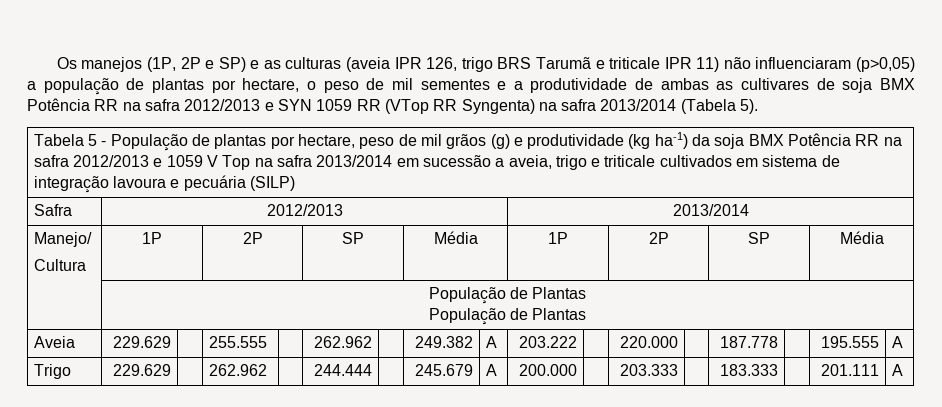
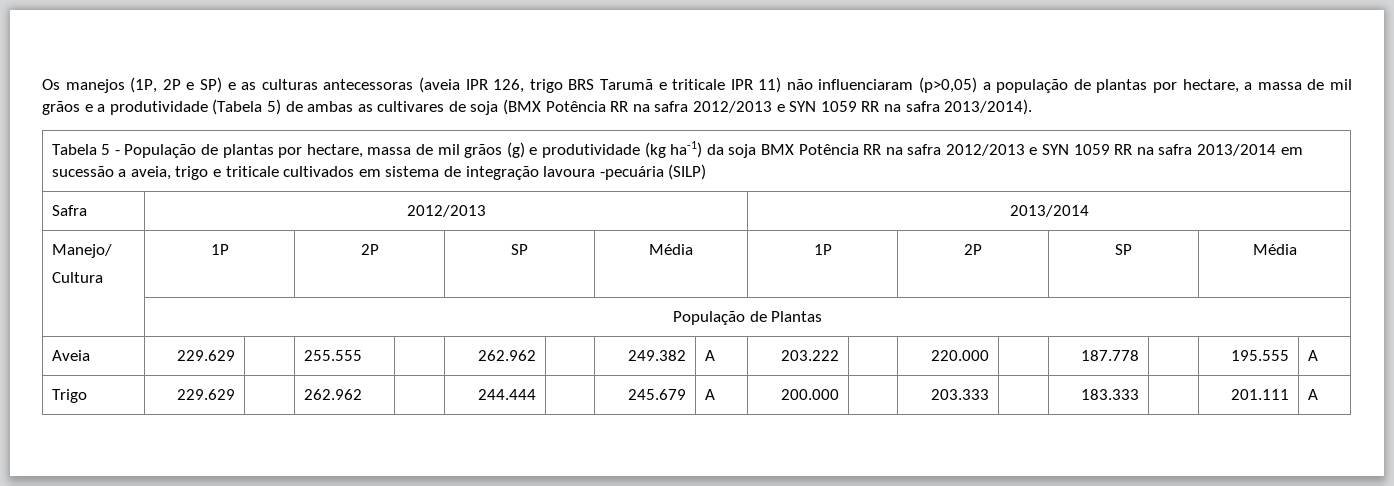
- Os manejos (1P, 2P e SP) e as culturas (aveia IPR 126, trigo BRS Tarumã e triticale IPR 11) não influenciaram (p>0,05) a população de plantas por hectare, o peso de mil sementes e a produtividade de ambas as cultivares de soja BMX Potência RR na safra 2012/2013 e SYN 1059 RR (VTop RR Syngenta) na safra 2013/2014 (Tabela 5).
+ Os manejos (1P, 2P e SP) e as culturas antecessoras (aveia IPR 126, trigo BRS Tarumã e triticale IPR 11) não influenciaram (p>0,05) a população de plantas por hectare, a massa de mil grãos e a produtividade (Tabela 5) de ambas as cultivares de soja (BMX Potência RR na safra 2012/2013 e SYN 1059 RR na safra 2013/2014).
- Tabela 5 - População de plantas por hectare, peso de mil grãos (g) e produtividade (kg ha-1) da soja BMX Potência RR na safra 2012/2013 e 1059 V Top na safra 2013/2014 em sucessão a aveia, trigo e triticale cultivados em sistema de integração lavoura e pecuária (SILP)
+ Tabela 5 - População de plantas por hectare, massa de mil grãos (g) e produtividade (kg ha-1) da soja BMX Potência RR na safra 2012/2013 e SYN 1059 RR na safra 2013/2014 em sucessão a aveia, trigo e triticale cultivados em sistema de integração lavoura -pecuária (SILP)
  | População de Plantas
- População de Plantas

